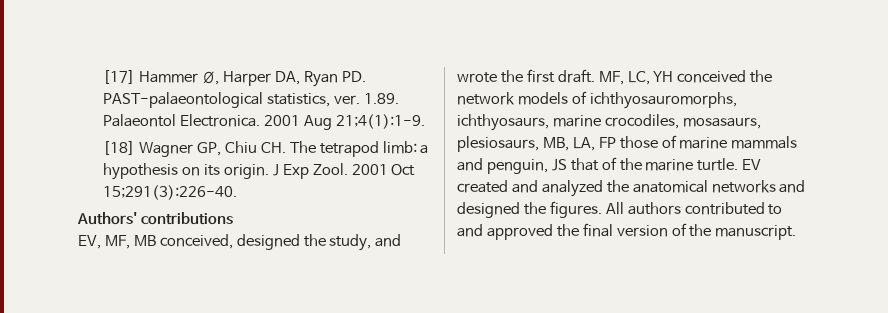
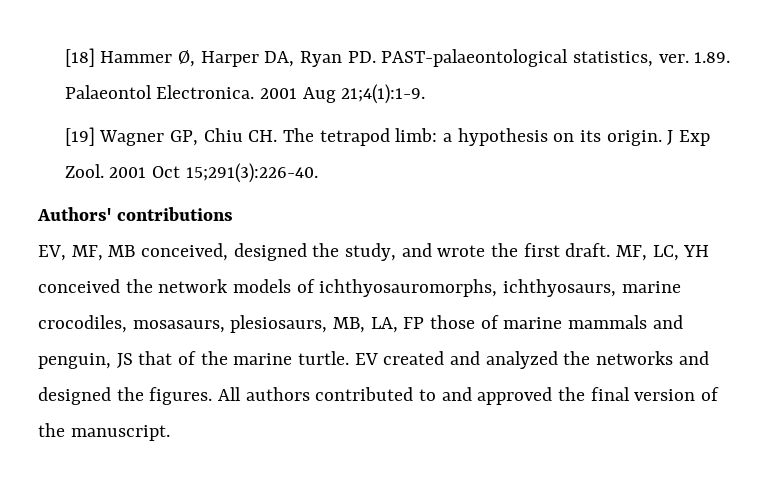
- [17] Hammer Ø, Harper DA, Ryan PD. PAST-palaeontological statistics, ver.
+ [18] Hammer Ø, Harper DA, Ryan PD. PAST-palaeontological statistics, ver.
- [18] Wagner GP, Chiu CH. The tetrapod limb: a hypothesis on its origin.
+ [19] Wagner GP, Chiu CH. The tetrapod limb: a hypothesis on its origin.
- EV created and analyzed the anatomical networks and designed the figures.
+ EV created and analyzed the networks and designed the figures.

